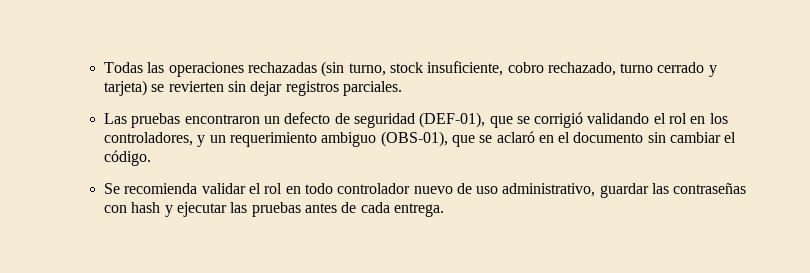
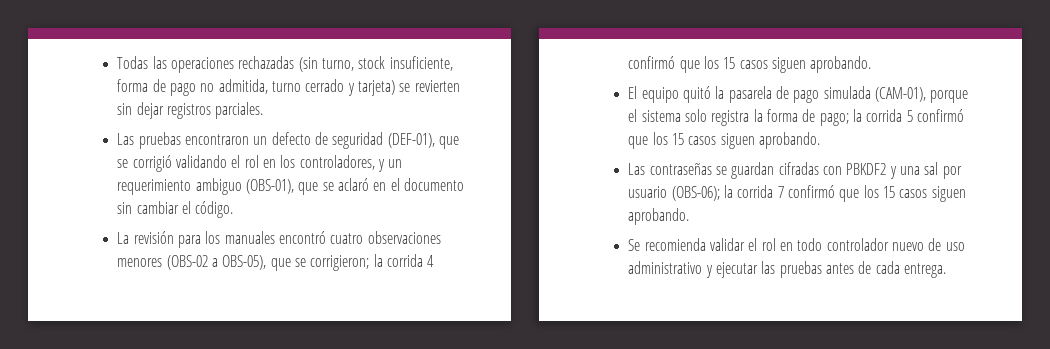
- Todas las operaciones rechazadas (sin turno, stock insuficiente, cobro rechazado, turno cerrado y tarjeta) se revierten sin dejar registros parciales.
+ Todas las operaciones rechazadas (sin turno, stock insuficiente, forma de pago no admitida, turno cerrado y tarjeta) se revierten sin dejar registros parciales.
+ La revisión para los manuales encontró cuatro observaciones menores (OBS-02 a OBS-05), que se corrigieron; la corrida 4 confirmó que los 15 casos siguen aprobando.
+ El equipo quitó la pasarela de pago simulada (CAM-01), porque el sistema solo registra la forma de pago; la corrida 5 confirmó que los 15 casos siguen aprobando.
+ Las contraseñas se guardan cifradas con PBKDF2 y una sal por usuario (OBS-06); la corrida 7 confirmó que los 15 casos siguen aprobando.
- Se recomienda validar el rol en todo controlador nuevo de uso administrativo, guardar las contraseñas con hash y ejecutar las pruebas antes de cada entrega.
+ Se recomienda validar el rol en todo controlador nuevo de uso administrativo y ejecutar las pruebas antes de cada entrega.

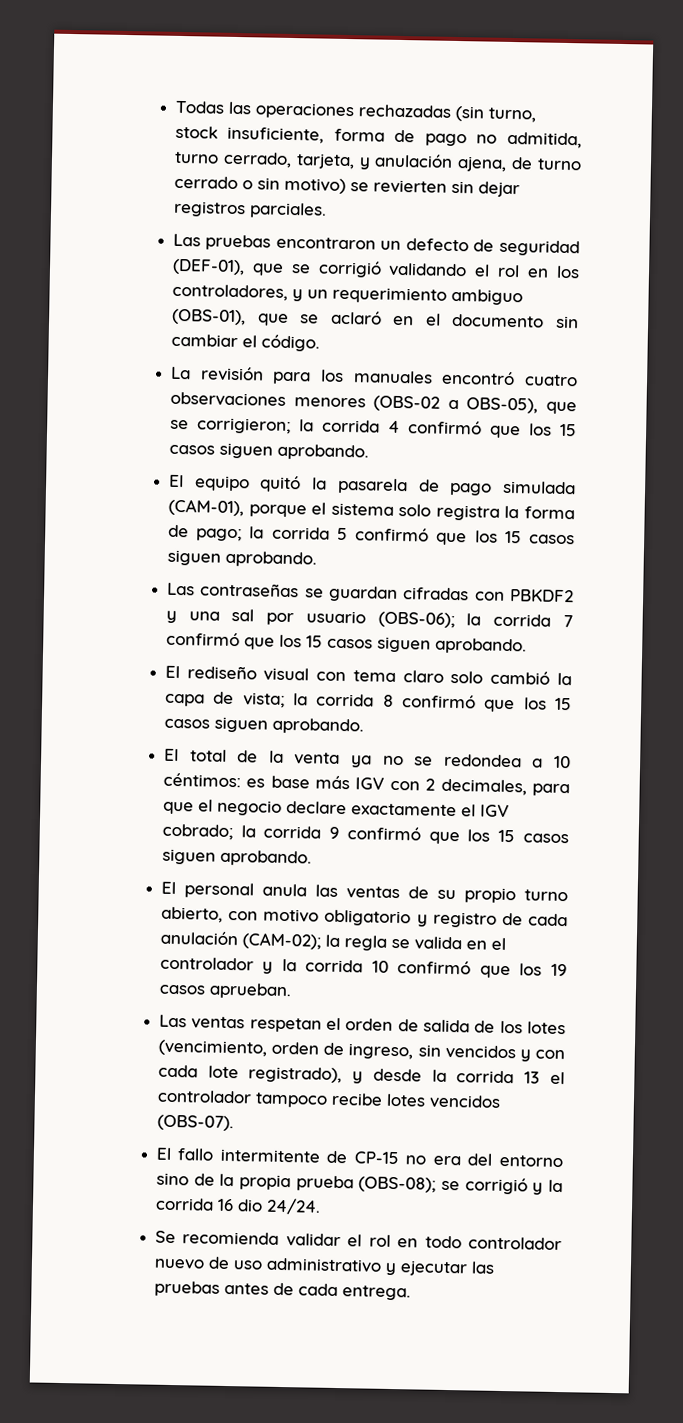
- Todas las operaciones rechazadas (sin turno, stock insuficiente, forma de pago no admitida, turno cerrado y tarjeta) se revierten sin dejar registros parciales.
+ Todas las operaciones rechazadas (sin turno, stock insuficiente, forma de pago no admitida, turno cerrado, tarjeta, y anulación ajena, de turno cerrado o sin motivo) se revierten sin dejar registros parciales.
+ El rediseño visual con tema claro solo cambió la capa de vista; la corrida 8 confirmó que los 15 casos siguen aprobando.
+ El total de la venta ya no se redondea a 10 céntimos: es base más IGV con 2 decimales, para que el negocio declare exactamente el IGV cobrado; la corrida 9 confirmó que los 15 casos siguen aprobando.
+ El personal anula las ventas de su propio turno abierto, con motivo obligatorio y registro de cada anulación (CAM-02); la regla se valida en el controlador y la corrida 10 confirmó que los 19 casos aprueban.
+ Las ventas respetan el orden de salida de los lotes (vencimiento, orden de ingreso, sin vencidos y con cada lote registrado), y desde la corrida 13 el controlador tampoco recibe lotes vencidos (OBS-07).
+ El fallo intermitente de CP-15 no era del entorno sino de la propia prueba (OBS-08); se corrigió y la corrida 16 dio 24/24.

